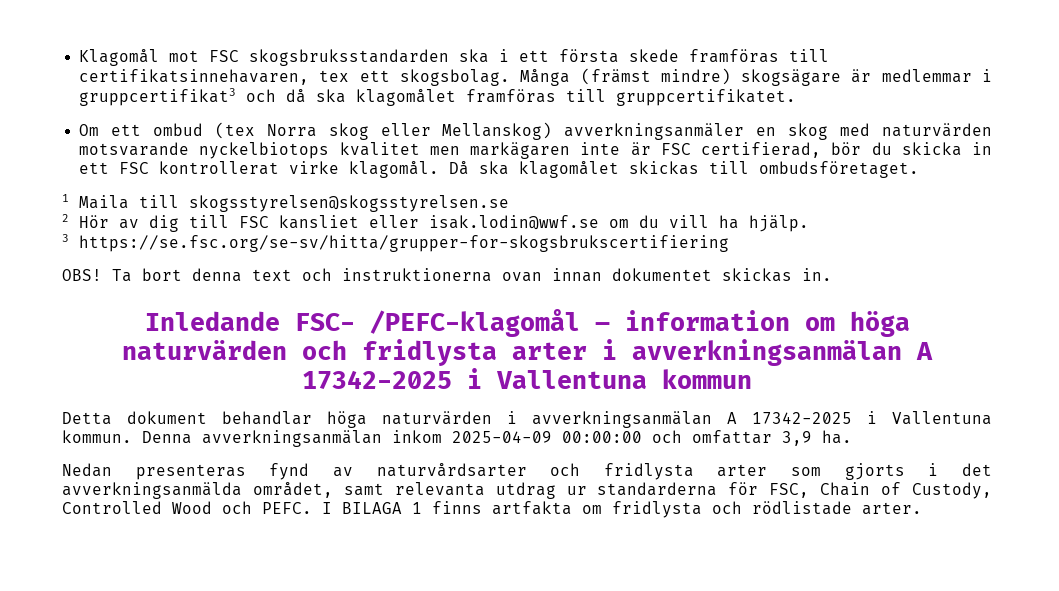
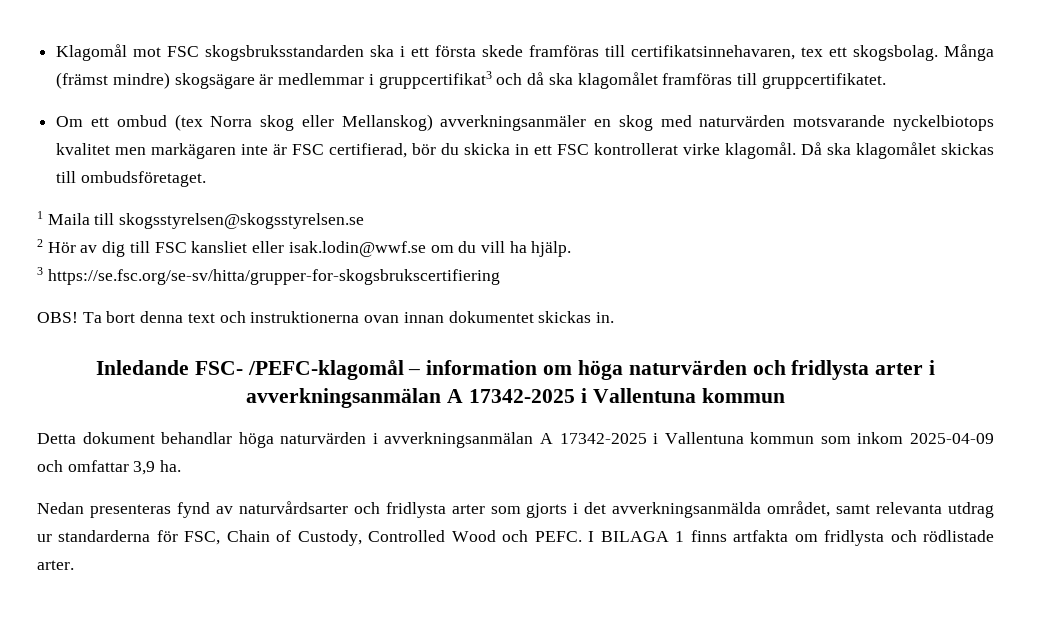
- Detta dokument behandlar höga naturvärden i avverkningsanmälan A 17342-2025 i Vallentuna kommun. Denna avverkningsanmälan inkom 2025-04-09 00:00:00 och omfattar 3,9 ha.
+ Detta dokument behandlar höga naturvärden i avverkningsanmälan A 17342-2025 i Vallentuna kommun som inkom 2025-04-09 och omfattar 3,9 ha.

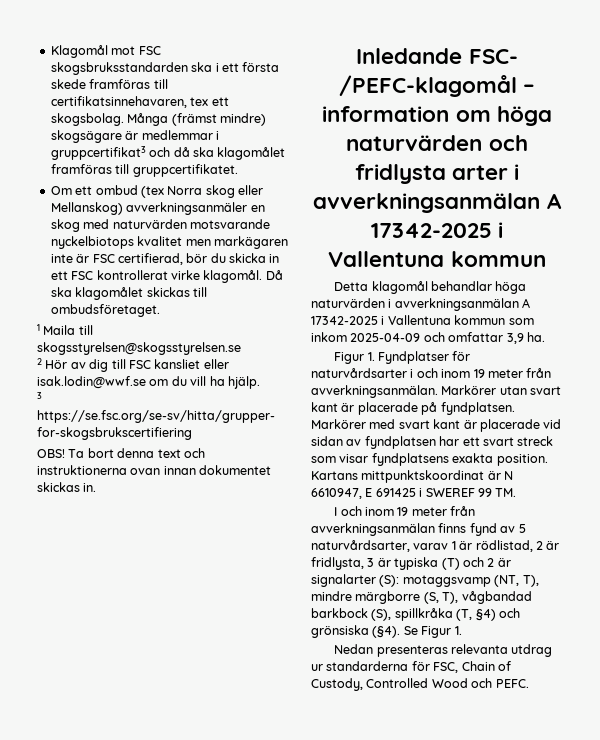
- Detta dokument behandlar höga naturvärden i avverkningsanmälan A 17342-2025 i Vallentuna kommun som inkom 2025-04-09 och omfattar 3,9 ha.
+ Detta klagomål behandlar höga naturvärden i avverkningsanmälan A 17342-2025 i Vallentuna kommun som inkom 2025-04-09 och omfattar 3,9 ha.
- Nedan presenteras fynd av naturvårdsarter och fridlysta arter som gjorts i det avverkningsanmälda området, samt relevanta utdrag ur standarderna för FSC, Chain of Custody, Controlled Wood och PEFC. I BILAGA 1 finns artfakta om fridlysta och rödlistade arter.
+ Figur 1. Fyndplatser för naturvårdsarter i och inom 19 meter från avverkningsanmälan. Markörer utan svart kant är placerade på fyndplatsen. Markörer med svart kant är placerade vid sidan av fyndplatsen har ett svart streck som visar fyndplatsens exakta position. Kartans mittpunktskoordinat är N 6610947, E 691425 i SWEREF 99 TM.
+ I och inom 19 meter från avverkningsanmälan finns fynd av 5 naturvårdsarter, varav 1 är rödlistad, 2 är fridlysta, 3 är typiska (T) och 2 är signalarter (S): motaggsvamp (NT, T), mindre märgborre (S, T), vågbandad barkbock (S), spillkråka (T, §4) och grönsiska (§4). Se Figur 1.
+ Nedan presenteras relevanta utdrag ur standarderna för FSC, Chain of Custody, Controlled Wood och PEFC.

